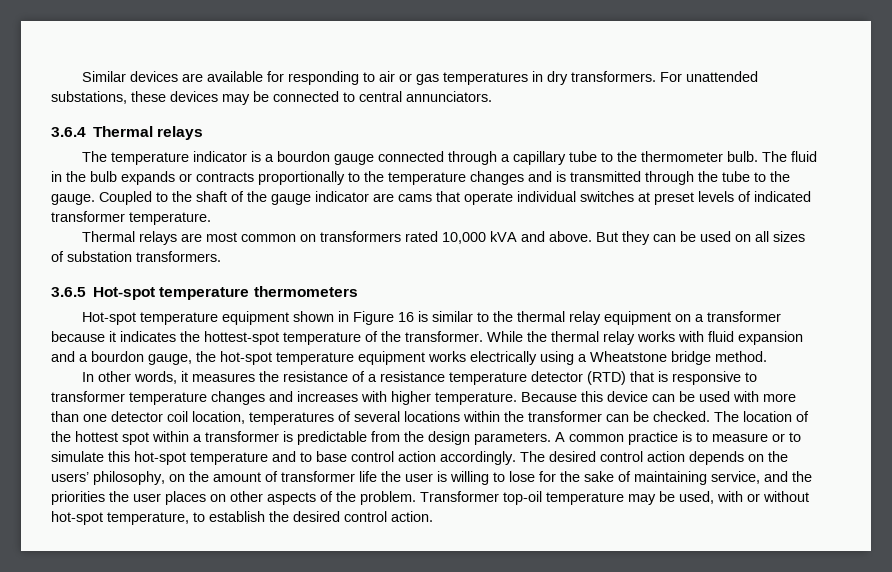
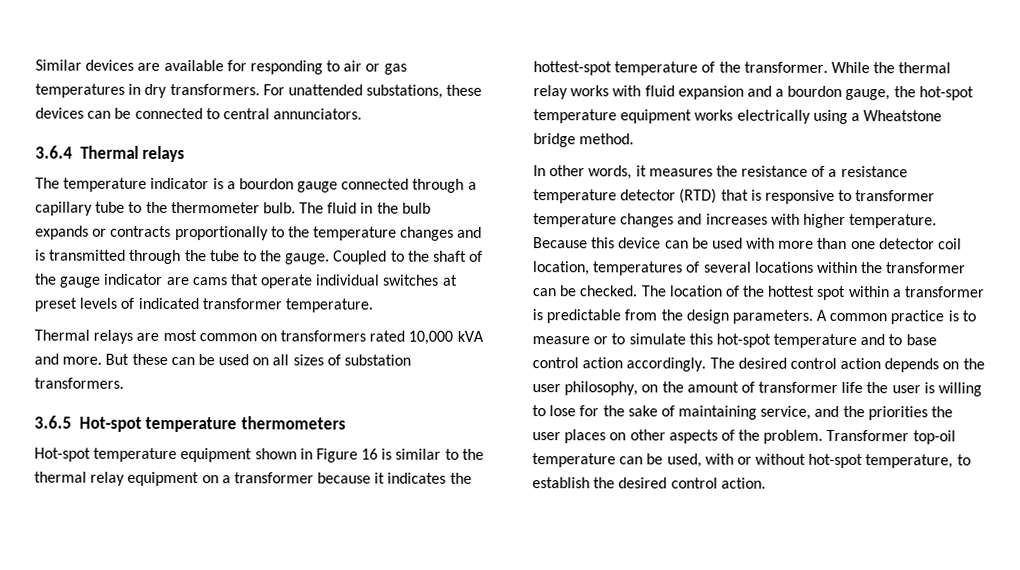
- For unattended substations, these devices may be connected to central annunciators.
+ For unattended substations, these devices can be connected to central annunciators.
- Thermal relays are most common on transformers rated 10,000 kVA and above. But they can be used on all sizes of substation transformers.
+ Thermal relays are most common on transformers rated 10,000 kVA and more. But these can be used on all sizes of substation transformers.
- The desired control action depends on the users’ philosophy, on the amount of transformer life the user is willing to lose for the sake of maintaining service, and the priorities the user places on other aspects of the problem.
+ The desired control action depends on the user philosophy, on the amount of transformer life the user is willing to lose for the sake of maintaining service, and the priorities the user places on other aspects of the problem.
- Transformer top-oil temperature may be used, with or without hot-spot temperature, to establish the desired control action.
+ Transformer top-oil temperature can be used, with or without hot-spot temperature, to establish the desired control action.

